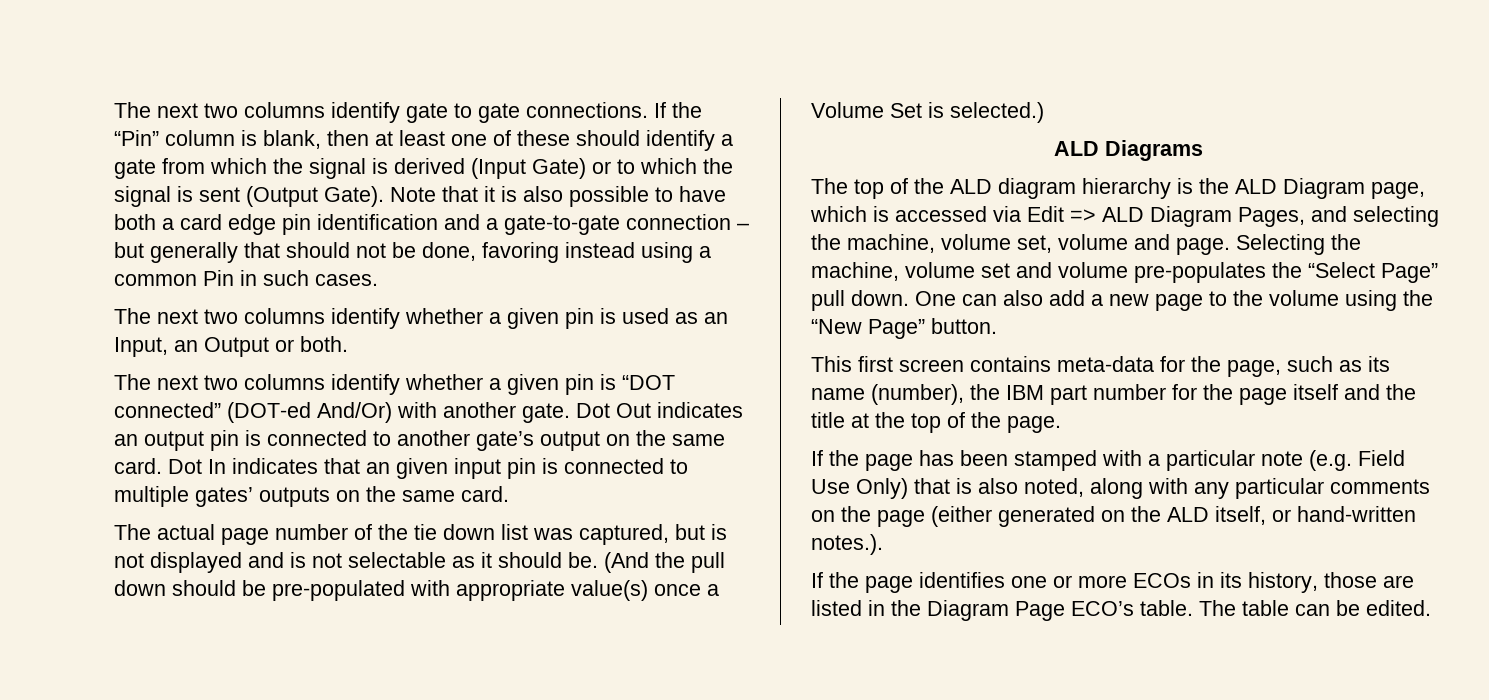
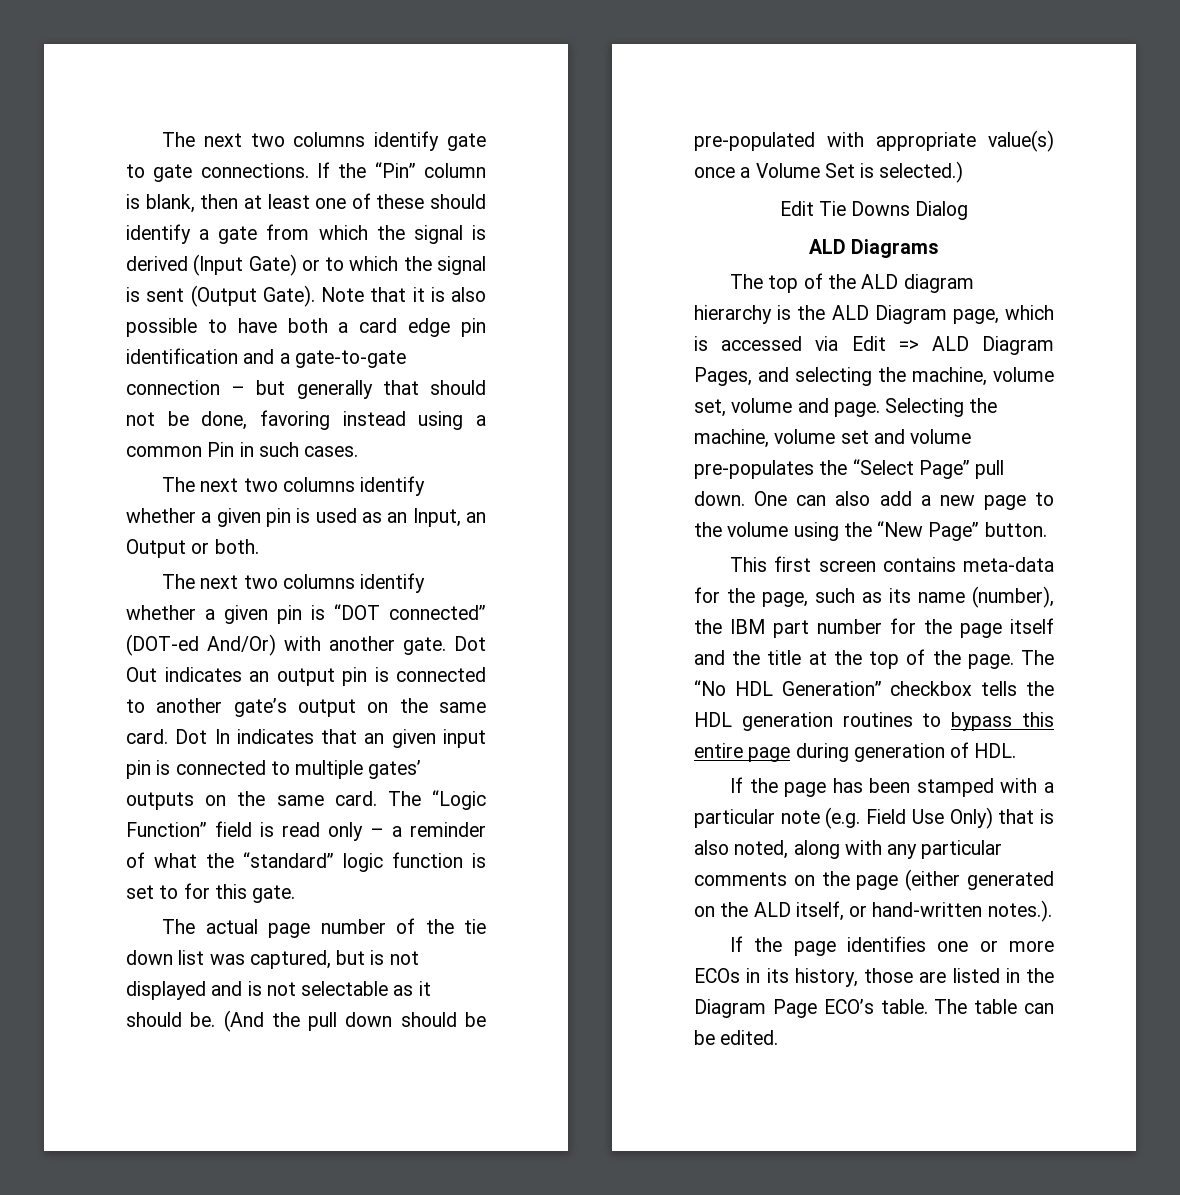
+ The “Logic Function” field is read only – a reminder of what the “standard” logic function is set to for this gate.
+ Edit Tie Downs Dialog
+ The “No HDL Generation” checkbox tells the HDL generation routines to bypass this entire page during generation of HDL.

